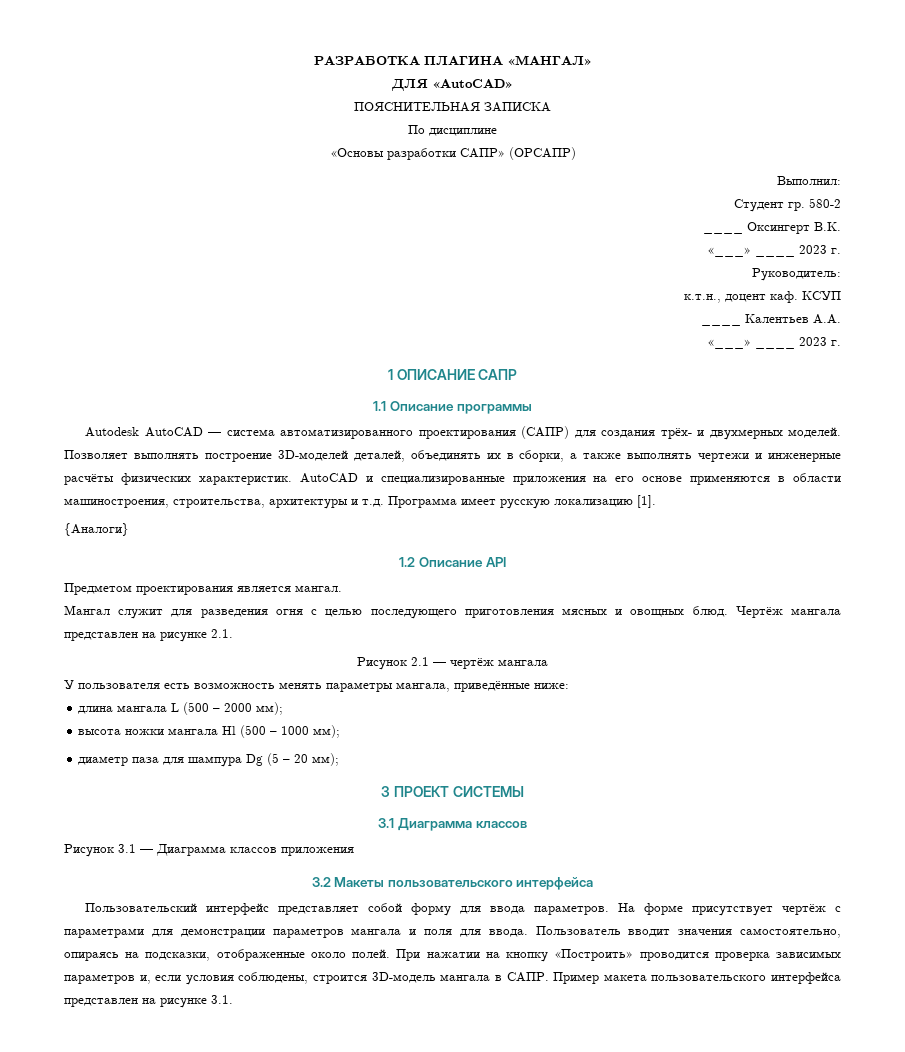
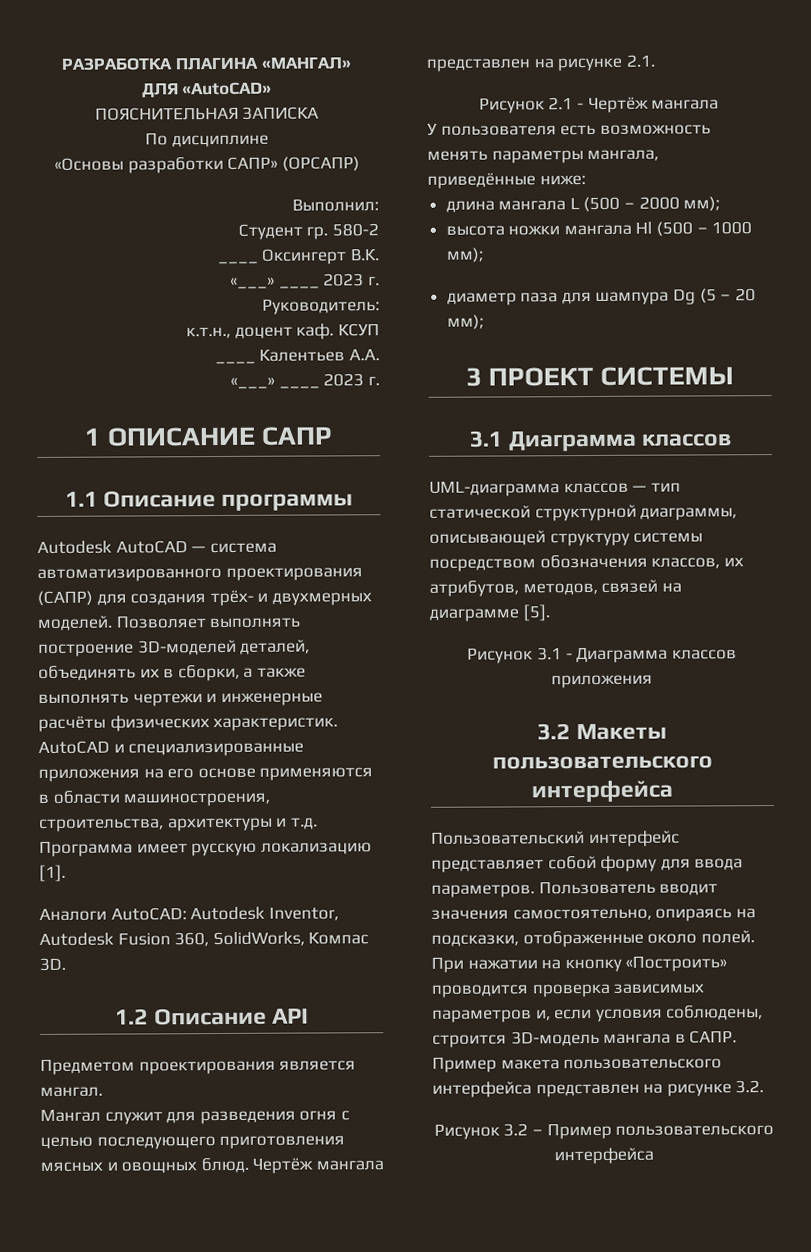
- {Аналоги}
+ Аналоги AutoCAD: Autodesk Inventor, Autodesk Fusion 360, SolidWorks, Компас 3D.
- Рисунок 2.1 — чертёж мангала
+ Рисунок 2.1 - Чертёж мангала
- Рисунок 3.1 — Диаграмма классов приложения
+ UML-диаграмма классов — тип статической структурной диаграммы, описывающей структуру системы посредством обозначения классов, их атрибутов, методов, связей на диаграмме [5].
+ Рисунок 3.1 - Диаграмма классов приложения
- На форме присутствует чертёж с параметрами для демонстрации параметров мангала и поля для ввода.
- Пример макета пользовательского интерфейса представлен на рисунке 3.1.
+ Пример макета пользовательского интерфейса представлен на рисунке 3.2.
+ Рисунок 3.2 – Пример пользовательского интерфейса

